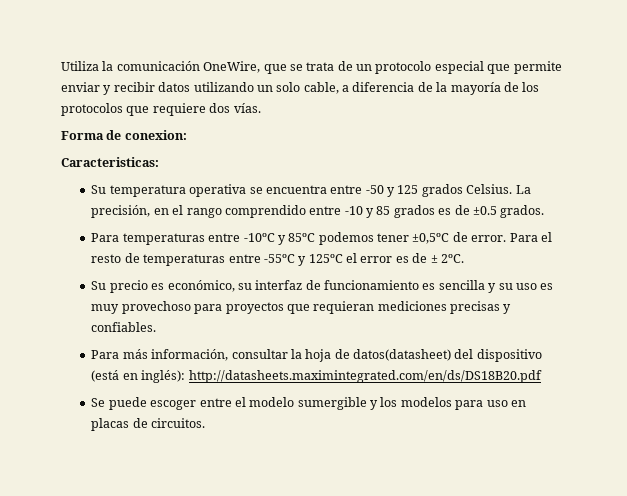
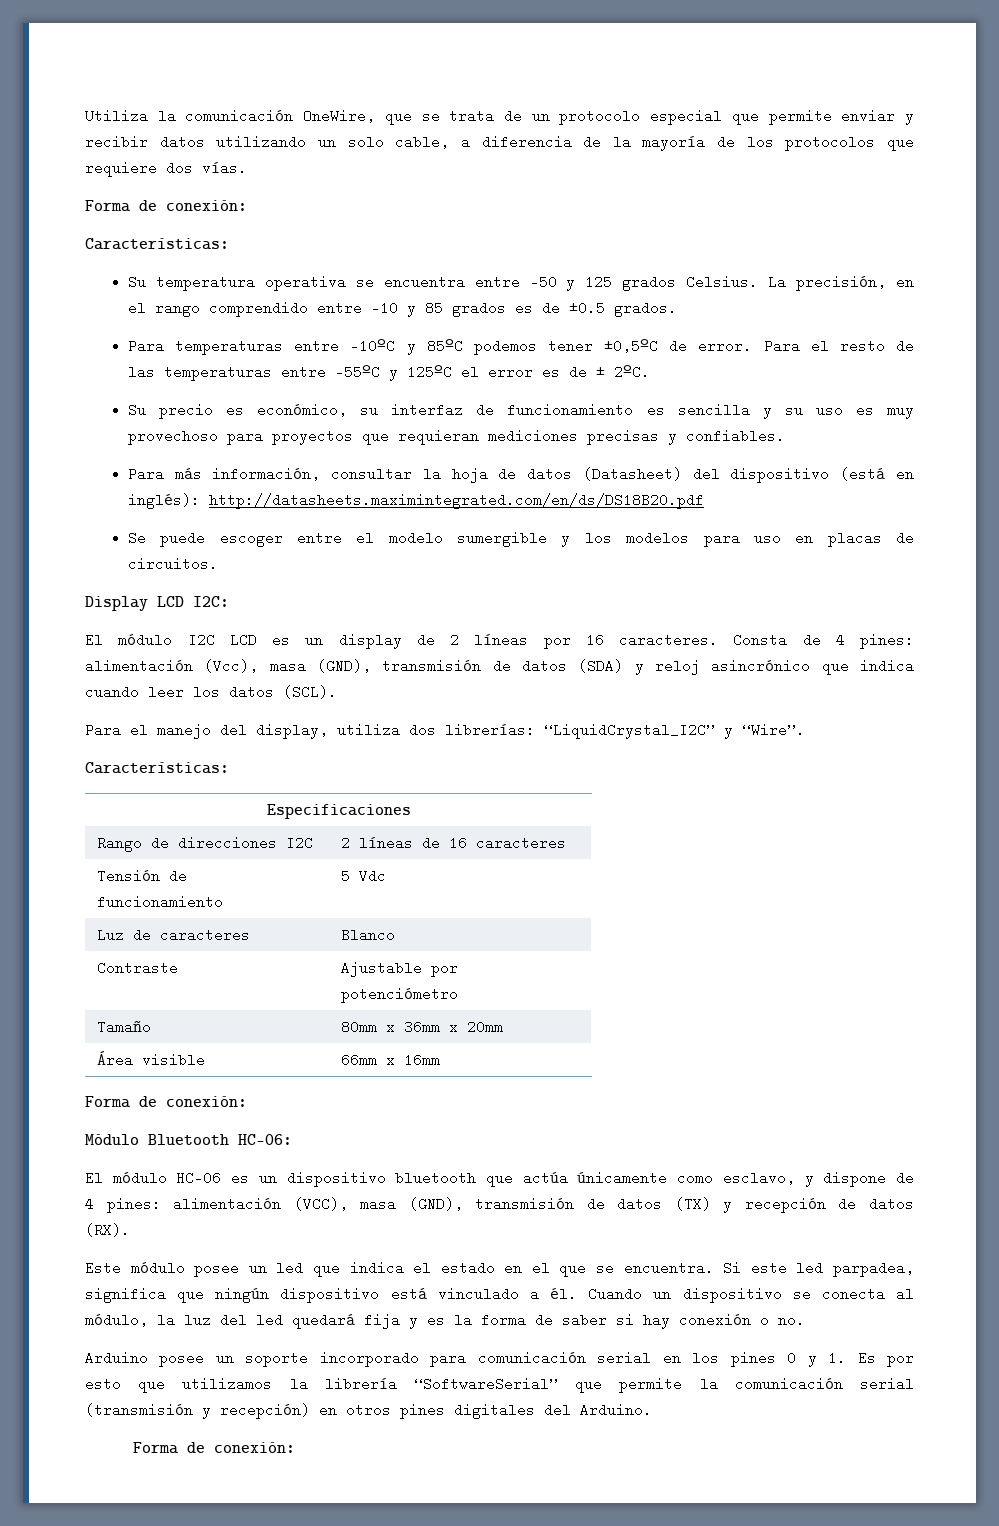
  Utiliza la comunicación OneWire, que se trata de un protocolo especial que permite enviar y recibir datos utilizando un solo cable, a diferencia de la mayoría de los protocolos que requiere dos vías.
- Forma de conexion:
- Caracteristicas:
+ Forma de conexión:
+ Características:
- Para el resto de temperaturas entre -55ºC y 125ºC el error es de ± 2ºC.
+ Para el resto de las temperaturas entre -55ºC y 125ºC el error es de ± 2ºC.
- Para más información, consultar la hoja de datos(datasheet) del dispositivo (está en inglés): http://datasheets.maximintegrated.com/en/ds/DS18B20.pdf
+ Para más información, consultar la hoja de datos (Datasheet) del dispositivo (está en inglés): http://datasheets.maximintegrated.com/en/ds/DS18B20.pdf
+ Display LCD I2C:
+ El módulo I2C LCD es un display de 2 líneas por 16 caracteres. Consta de 4 pines: alimentación (Vcc), masa (GND), transmisión de datos (SDA) y reloj asincrónico que indica cuando leer los datos (SCL).
+ Para el manejo del display, utiliza dos librerías: “LiquidCrystal_I2C” y “Wire”.
+ Características:
+ Especificaciones
+ Rango de direcciones I2C | 2 líneas de 16 caracteres
+ Tensión de funcionamiento | 5 Vdc
+ Luz de caracteres | Blanco
+ Contraste | Ajustable por potenciómetro
+ Tamaño | 80mm x 36mm x 20mm
+ Área visible | 66mm x 16mm
+ Forma de conexión:
+ Módulo Bluetooth HC-06:
+ El módulo HC-06 es un dispositivo bluetooth que actúa únicamente como esclavo, y dispone de 4 pines: alimentación (VCC), masa (GND), transmisión de datos (TX) y recepción de datos (RX).
+ Este módulo posee un led que indica el estado en el que se encuentra. Si este led parpadea, significa que ningún dispositivo está vinculado a él. Cuando un dispositivo se conecta al módulo, la luz del led quedará fija y es la forma de saber si hay conexión o no.
+ Arduino posee un soporte incorporado para comunicación serial en los pines 0 y 1. Es por esto que utilizamos la librería “SoftwareSerial” que permite la comunicación serial (transmisión y recepción) en otros pines digitales del Arduino.
+ Forma de conexión:

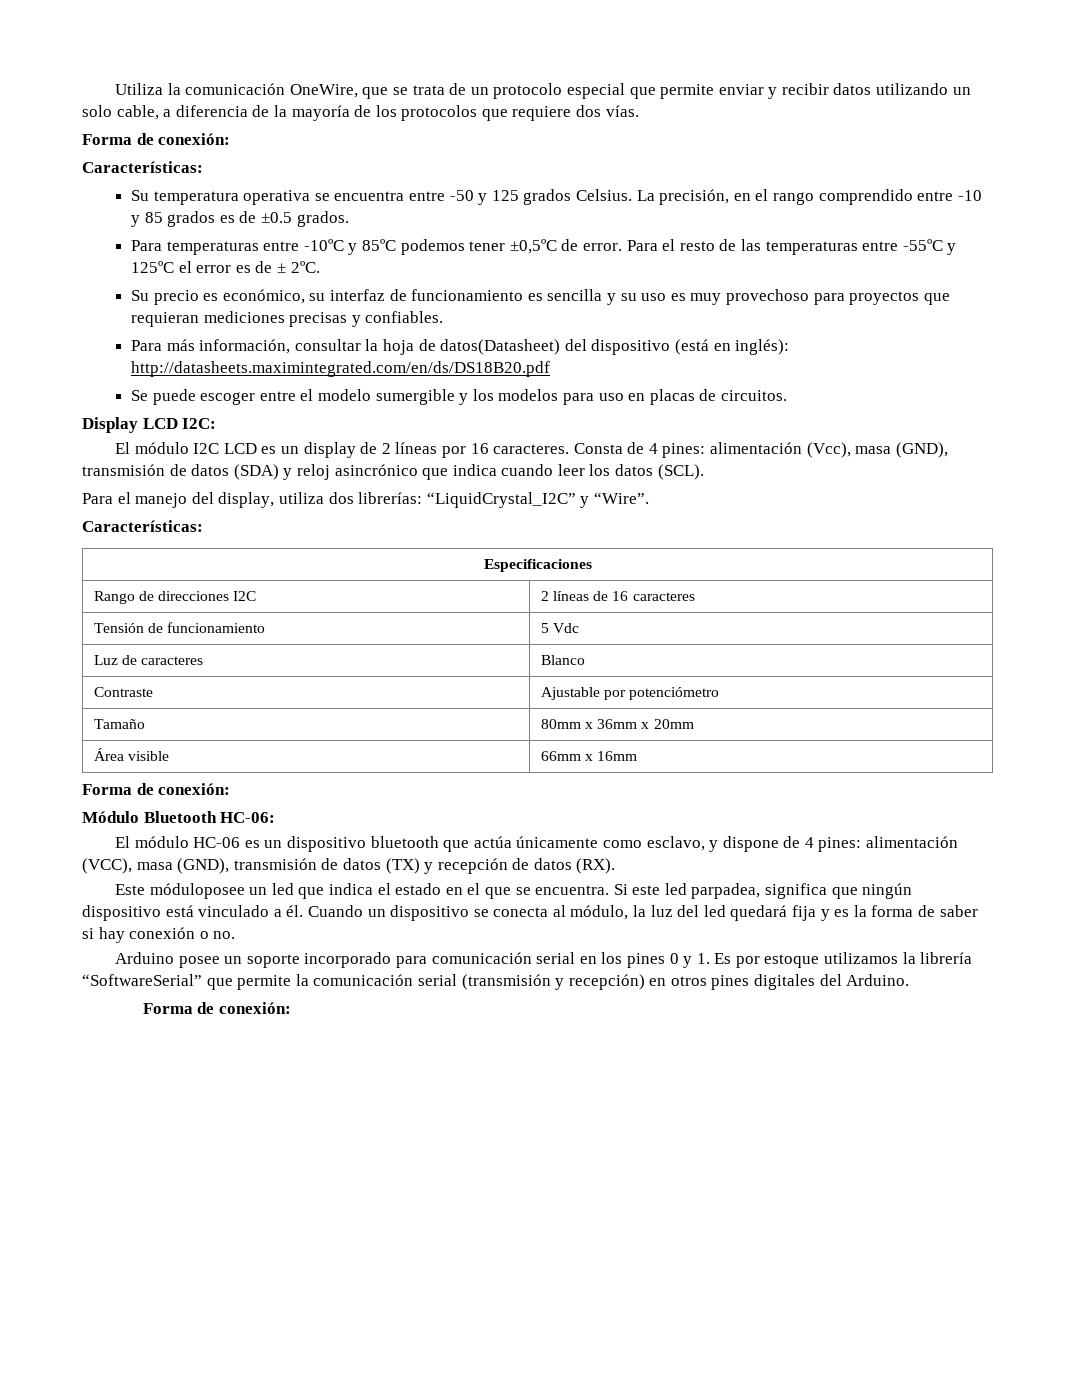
- Para más información, consultar la hoja de datos (Datasheet) del dispositivo (está en inglés): http://datasheets.maximintegrated.com/en/ds/DS18B20.pdf
+ Para más información, consultar la hoja de datos(Datasheet) del dispositivo (está en inglés): http://datasheets.maximintegrated.com/en/ds/DS18B20.pdf
- Este módulo posee un led que indica el estado en el que se encuentra.
+ Este móduloposee un led que indica el estado en el que se encuentra.
- Arduino posee un soporte incorporado para comunicación serial en los pines 0 y 1. Es por esto que utilizamos la librería “SoftwareSerial” que permite la comunicación serial (transmisión y recepción) en otros pines digitales del Arduino.
+ Arduino posee un soporte incorporado para comunicación serial en los pines 0 y 1. Es por estoque utilizamos la librería “SoftwareSerial” que permite la comunicación serial (transmisión y recepción) en otros pines digitales del Arduino.

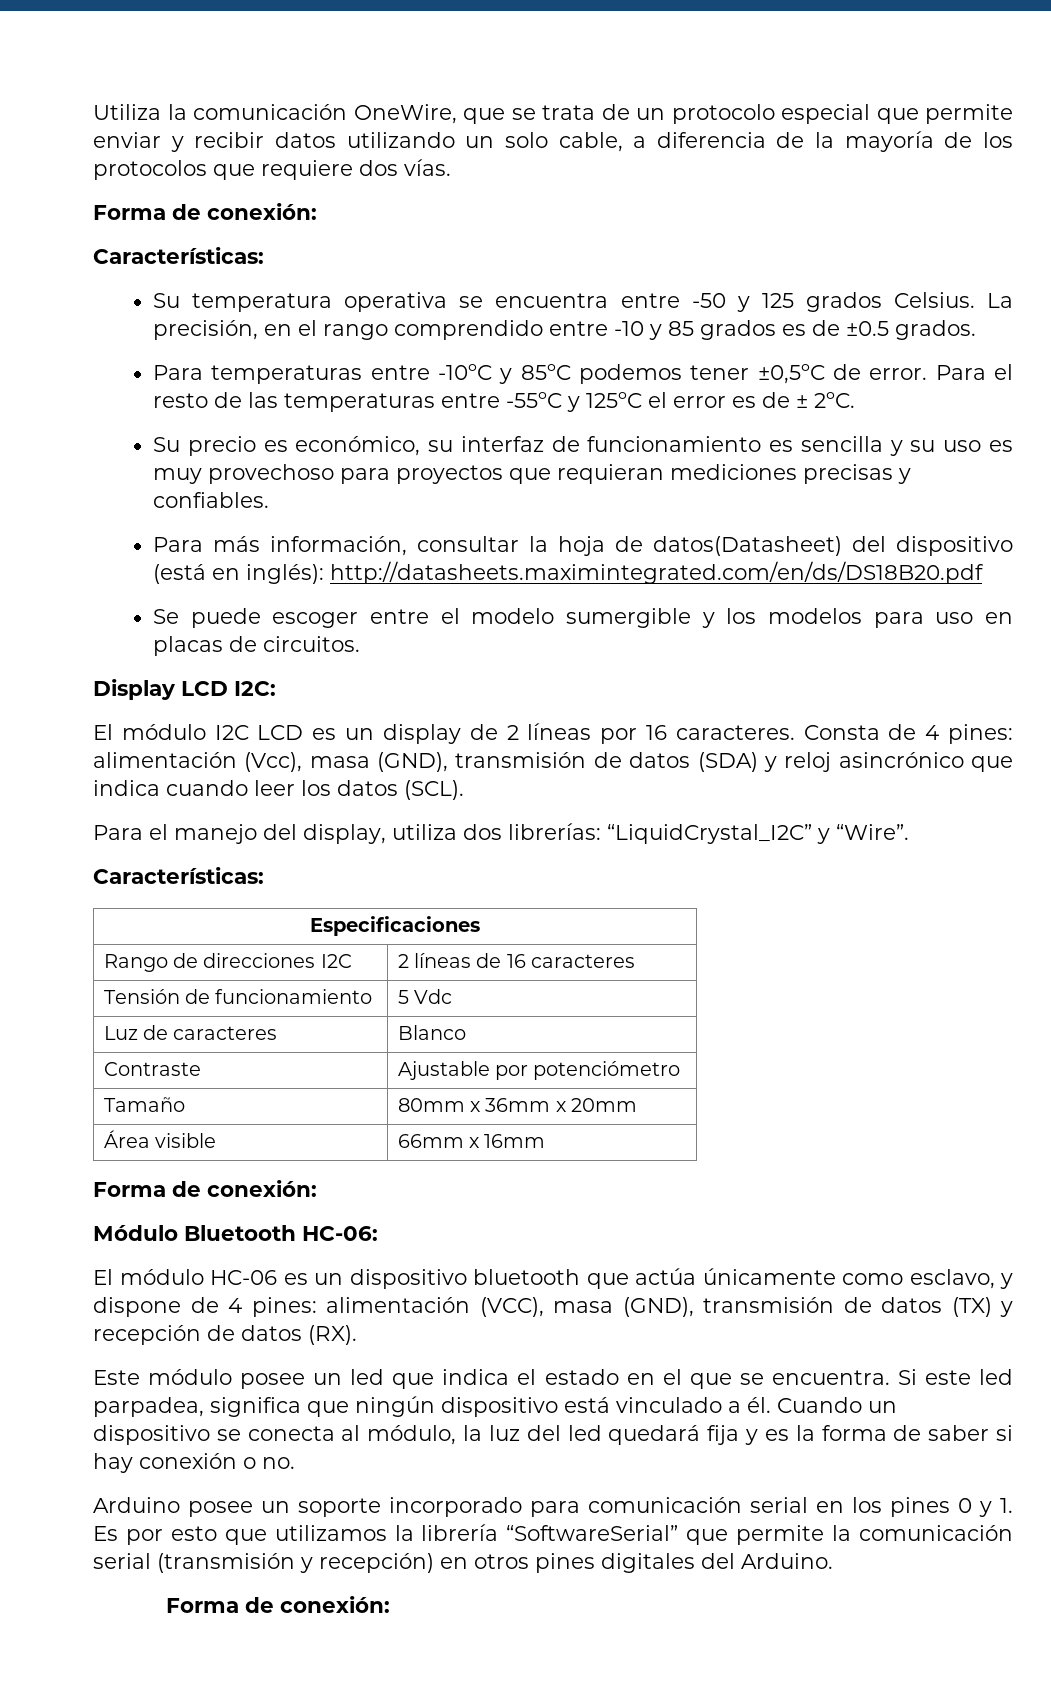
- Este móduloposee un led que indica el estado en el que se encuentra.
+ Este módulo posee un led que indica el estado en el que se encuentra.
- Arduino posee un soporte incorporado para comunicación serial en los pines 0 y 1. Es por estoque utilizamos la librería “SoftwareSerial” que permite la comunicación serial (transmisión y recepción) en otros pines digitales del Arduino.
+ Arduino posee un soporte incorporado para comunicación serial en los pines 0 y 1. Es por esto que utilizamos la librería “SoftwareSerial” que permite la comunicación serial (transmisión y recepción) en otros pines digitales del Arduino.

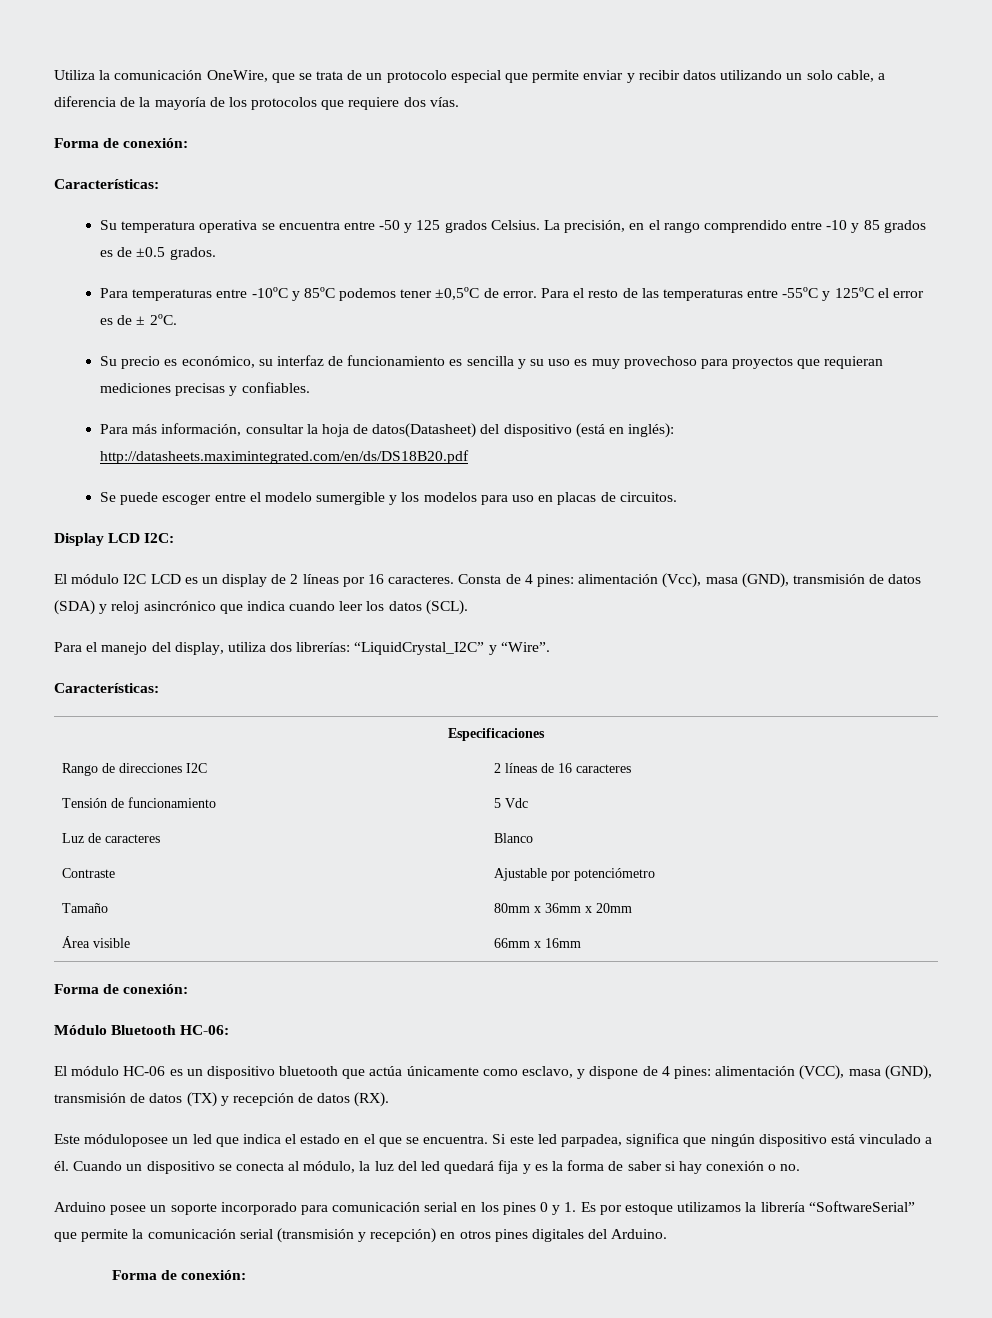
- Este módulo posee un led que indica el estado en el que se encuentra.
+ Este móduloposee un led que indica el estado en el que se encuentra.
- Arduino posee un soporte incorporado para comunicación serial en los pines 0 y 1. Es por esto que utilizamos la librería “SoftwareSerial” que permite la comunicación serial (transmisión y recepción) en otros pines digitales del Arduino.
+ Arduino posee un soporte incorporado para comunicación serial en los pines 0 y 1. Es por estoque utilizamos la librería “SoftwareSerial” que permite la comunicación serial (transmisión y recepción) en otros pines digitales del Arduino.

